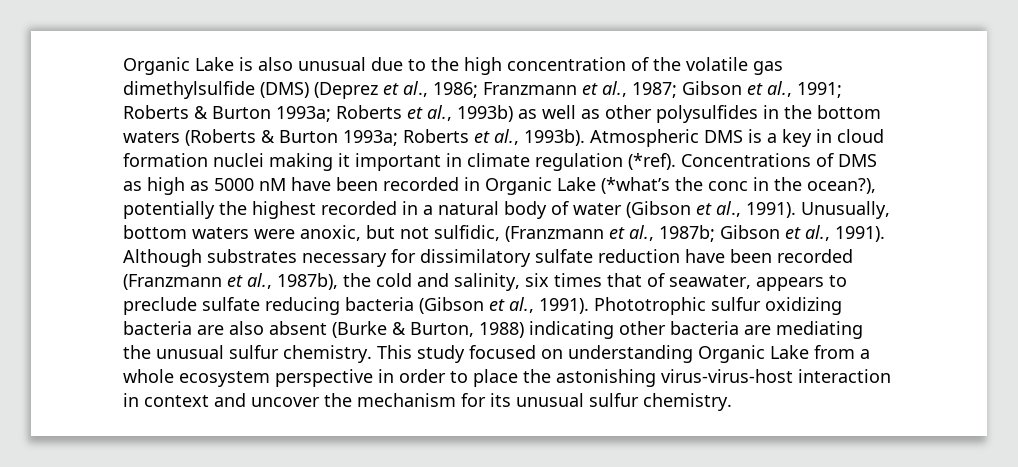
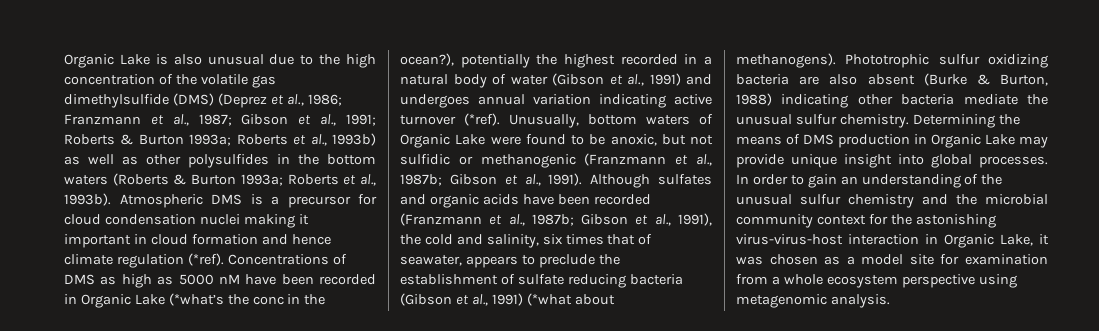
- Atmospheric DMS is a key in cloud formation nuclei making it important in climate regulation (*ref).
+ Atmospheric DMS is a precursor for cloud condensation nuclei making it important in cloud formation and hence climate regulation (*ref).
- Concentrations of DMS as high as 5000 nM have been recorded in Organic Lake (*what’s the conc in the ocean?), potentially the highest recorded in a natural body of water (Gibson et al., 1991). Unusually, bottom waters were anoxic, but not sulfidic, (Franzmann et al., 1987b; Gibson et al., 1991).
+ Concentrations of DMS as high as 5000 nM have been recorded in Organic Lake (*what’s the conc in the ocean?), potentially the highest recorded in a natural body of water (Gibson et al., 1991) and undergoes annual variation indicating active turnover (*ref). Unusually, bottom waters of Organic Lake were found to be anoxic, but not sulfidic or methanogenic (Franzmann et al., 1987b; Gibson et al., 1991).
- Although substrates necessary for dissimilatory sulfate reduction have been recorded (Franzmann et al., 1987b), the cold and salinity, six times that of seawater, appears to preclude sulfate reducing bacteria (Gibson et al., 1991).
+ Although sulfates and organic acids have been recorded (Franzmann et al., 1987b; Gibson et al., 1991), the cold and salinity, six times that of seawater, appears to preclude the establishment of sulfate reducing bacteria (Gibson et al., 1991) (*what about methanogens).
- Phototrophic sulfur oxidizing bacteria are also absent (Burke & Burton, 1988) indicating other bacteria are mediating the unusual sulfur chemistry.
+ Phototrophic sulfur oxidizing bacteria are also absent (Burke & Burton, 1988) indicating other bacteria mediate the unusual sulfur chemistry.
- This study focused on understanding Organic Lake from a whole ecosystem perspective in order to place the astonishing virus-virus-host interaction in context and uncover the mechanism for its unusual sulfur chemistry.
+ Determining the means of DMS production in Organic Lake may provide unique insight into global processes. In order to gain an understanding of the unusual sulfur chemistry and the microbial community context for the astonishing virus-virus-host interaction in Organic Lake, it was chosen as a model site for examination from a whole ecosystem perspective using metagenomic analysis.

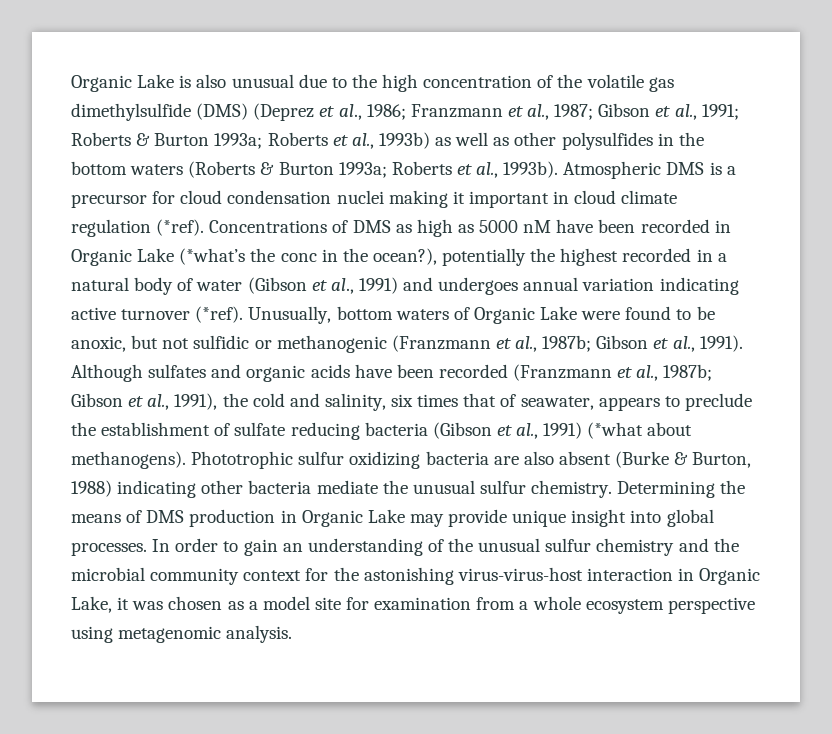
- Atmospheric DMS is a precursor for cloud condensation nuclei making it important in cloud formation and hence climate regulation (*ref).
+ Atmospheric DMS is a precursor for cloud condensation nuclei making it important in cloud climate regulation (*ref).

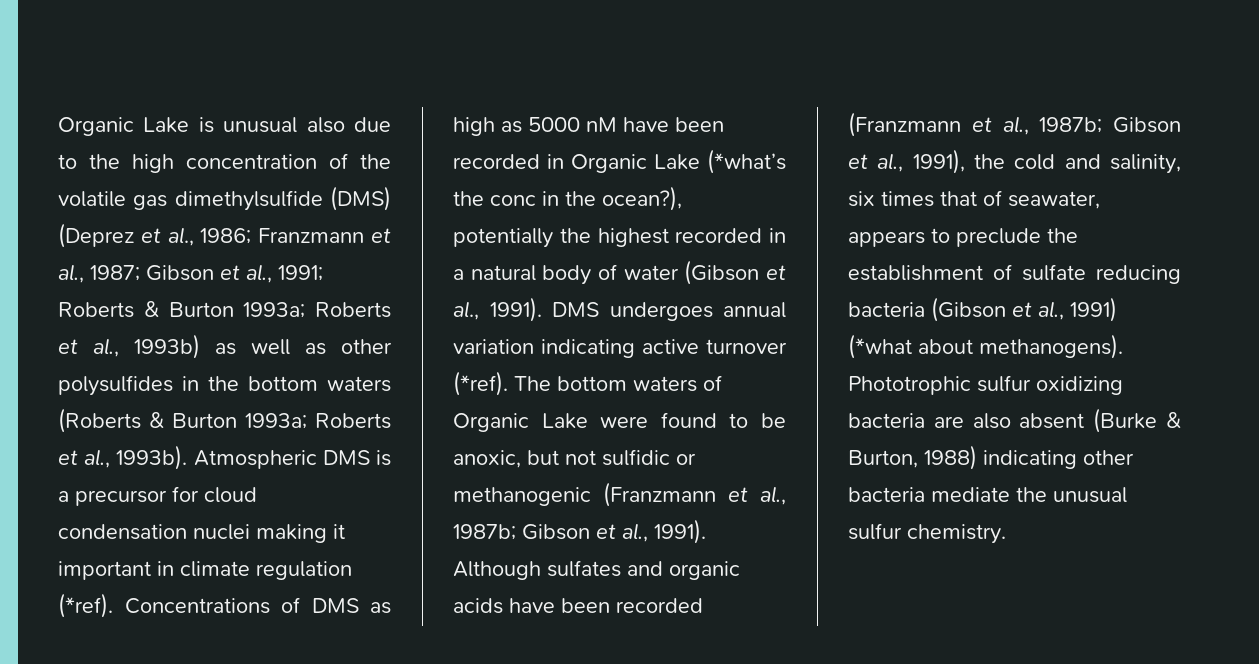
- Organic Lake is also unusual due to the high concentration of the volatile gas dimethylsulfide (DMS) (Deprez et al., 1986; Franzmann et al., 1987; Gibson et al., 1991; Roberts & Burton 1993a; Roberts et al., 1993b) as well as other polysulfides in the bottom waters (Roberts & Burton 1993a; Roberts et al., 1993b).
+ Organic Lake is unusual also due to the high concentration of the volatile gas dimethylsulfide (DMS) (Deprez et al., 1986; Franzmann et al., 1987; Gibson et al., 1991; Roberts & Burton 1993a; Roberts et al., 1993b) as well as other polysulfides in the bottom waters (Roberts & Burton 1993a; Roberts et al., 1993b).
- Atmospheric DMS is a precursor for cloud condensation nuclei making it important in cloud climate regulation (*ref).
+ Atmospheric DMS is a precursor for cloud condensation nuclei making it important in climate regulation (*ref).
- Concentrations of DMS as high as 5000 nM have been recorded in Organic Lake (*what’s the conc in the ocean?), potentially the highest recorded in a natural body of water (Gibson et al., 1991) and undergoes annual variation indicating active turnover (*ref).
+ Concentrations of DMS as high as 5000 nM have been recorded in Organic Lake (*what’s the conc in the ocean?), potentially the highest recorded in a natural body of water (Gibson et al., 1991). DMS undergoes annual variation indicating active turnover (*ref).
- Unusually, bottom waters of Organic Lake were found to be anoxic, but not sulfidic or methanogenic (Franzmann et al., 1987b; Gibson et al., 1991).
+ The bottom waters of Organic Lake were found to be anoxic, but not sulfidic or methanogenic (Franzmann et al., 1987b; Gibson et al., 1991).
- Determining the means of DMS production in Organic Lake may provide unique insight into global processes. In order to gain an understanding of the unusual sulfur chemistry and the microbial community context for the astonishing virus-virus-host interaction in Organic Lake, it was chosen as a model site for examination from a whole ecosystem perspective using metagenomic analysis.

